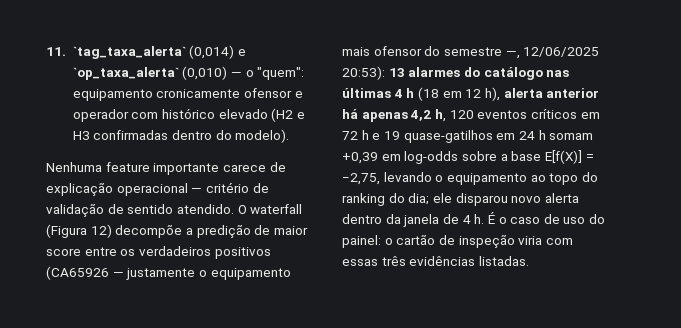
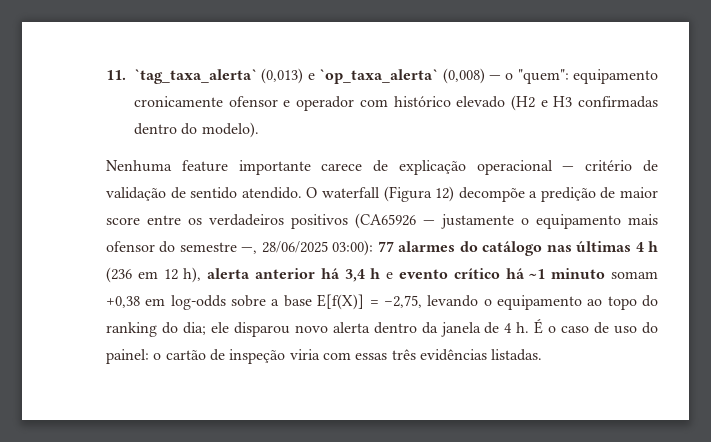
- 11. `tag_taxa_alerta` (0,014) e `op_taxa_alerta` (0,010) — o "quem": equipamento cronicamente ofensor e operador com histórico elevado (H2 e H3 confirmadas dentro do modelo).
+ 11. `tag_taxa_alerta` (0,013) e `op_taxa_alerta` (0,008) — o "quem": equipamento cronicamente ofensor e operador com histórico elevado (H2 e H3 confirmadas dentro do modelo).
- O waterfall (Figura 12) decompõe a predição de maior score entre os verdadeiros positivos (CA65926 — justamente o equipamento mais ofensor do semestre —, 12/06/2025 20:53): 13 alarmes do catálogo nas últimas 4 h (18 em 12 h), alerta anterior há apenas 4,2 h, 120 eventos críticos em 72 h e 19 quase-gatilhos em 24 h somam +0,39 em log-odds sobre a base E[f(X)] = −2,75, levando o equipamento ao topo do ranking do dia;
+ O waterfall (Figura 12) decompõe a predição de maior score entre os verdadeiros positivos (CA65926 — justamente o equipamento mais ofensor do semestre —, 28/06/2025 03:00): 77 alarmes do catálogo nas últimas 4 h (236 em 12 h), alerta anterior há 3,4 h e evento crítico há ~1 minuto somam +0,38 em log-odds sobre a base E[f(X)] = −2,75, levando o equipamento ao topo do ranking do dia;

